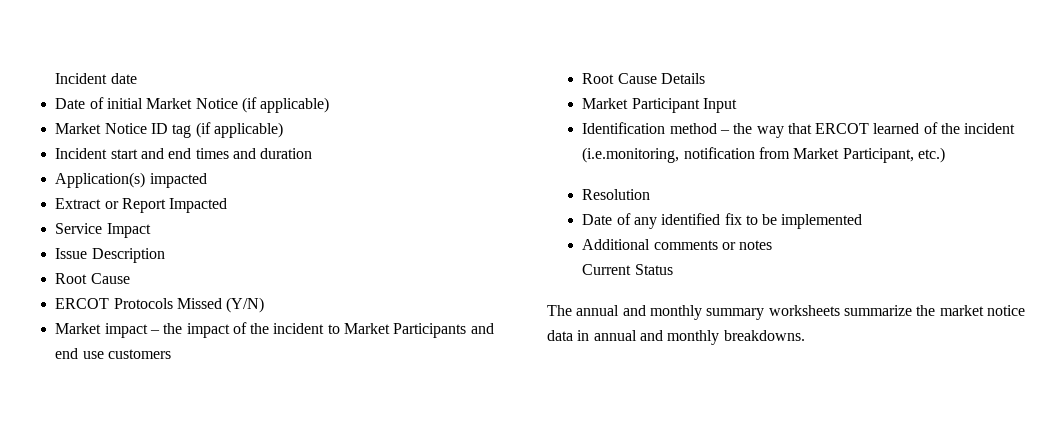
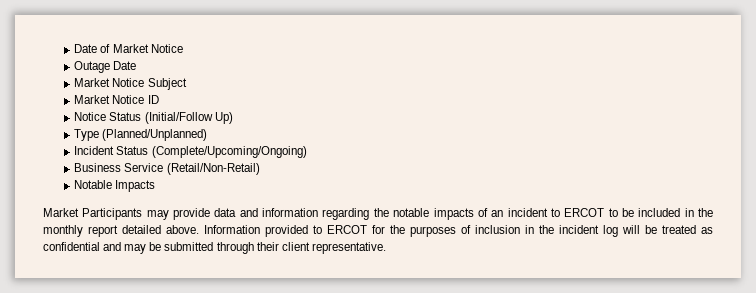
- Incident date
- Date of initial Market Notice (if applicable)
- Market Notice ID tag (if applicable)
- Incident start and end times and duration
- Application(s) impacted
- Extract or Report Impacted
- Service Impact
- Issue Description
- Root Cause
- ERCOT Protocols Missed (Y/N)
- Market impact – the impact of the incident to Market Participants and end use customers
- Root Cause Details
- Market Participant Input
- Identification method – the way that ERCOT learned of the incident (i.e.monitoring, notification from Market Participant, etc.)
- Resolution
- Date of any identified fix to be implemented
- Additional comments or notes
- Current Status
- The annual and monthly summary worksheets summarize the market notice data in annual and monthly breakdowns.
+ Date of Market Notice
+ Outage Date
+ Market Notice Subject
+ Market Notice ID
+ Notice Status (Initial/Follow Up)
+ Type (Planned/Unplanned)
+ Incident Status (Complete/Upcoming/Ongoing)
+ Business Service (Retail/Non-Retail)
+ Notable Impacts
+ Market Participants may provide data and information regarding the notable impacts of an incident to ERCOT to be included in the monthly report detailed above. Information provided to ERCOT for the purposes of inclusion in the incident log will be treated as confidential and may be submitted through their client representative.

